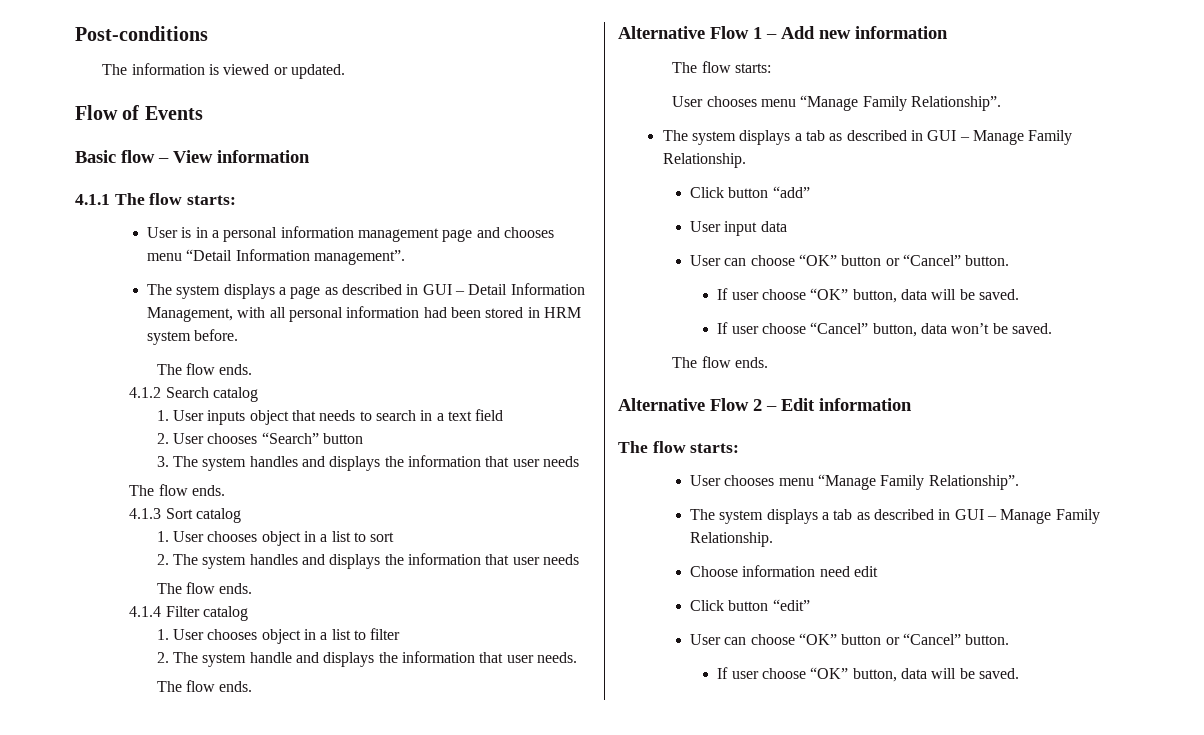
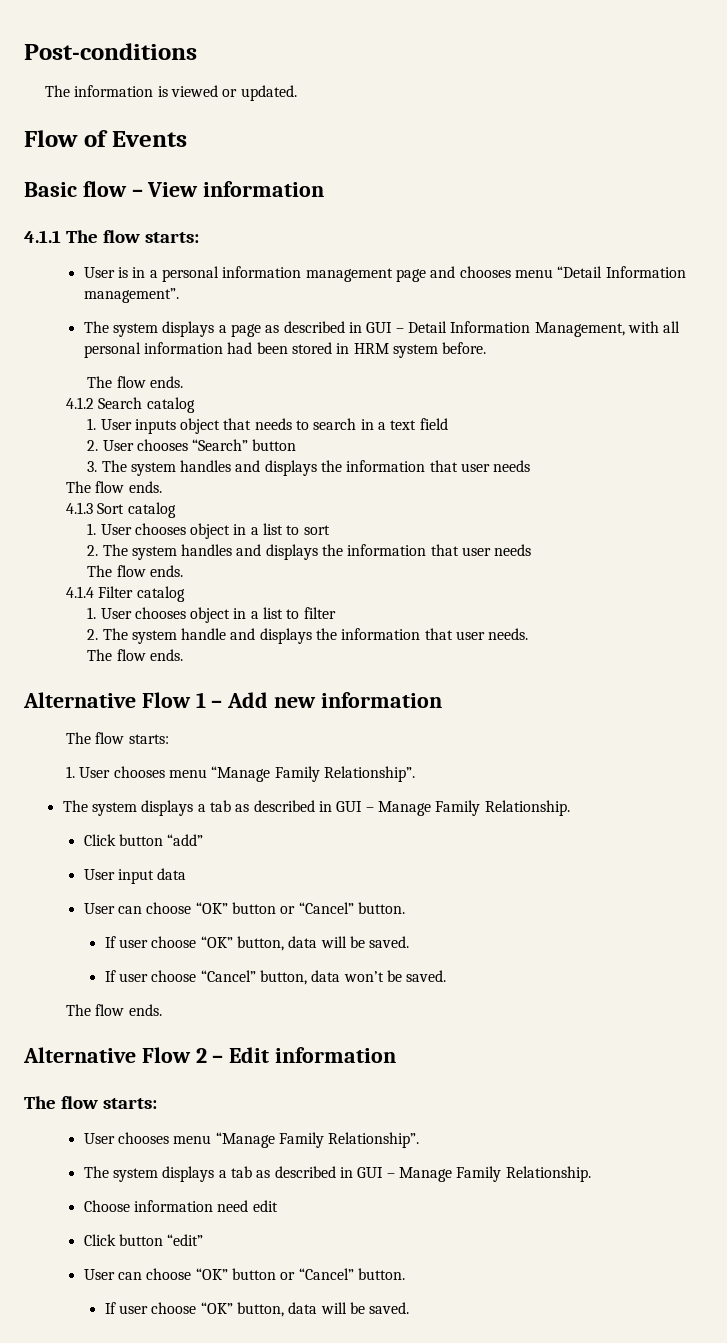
  Alternative Flow 1 – Add new information
  The flow starts:
- User chooses menu “Manage Family Relationship”.
+ 1. User chooses menu “Manage Family Relationship”.

